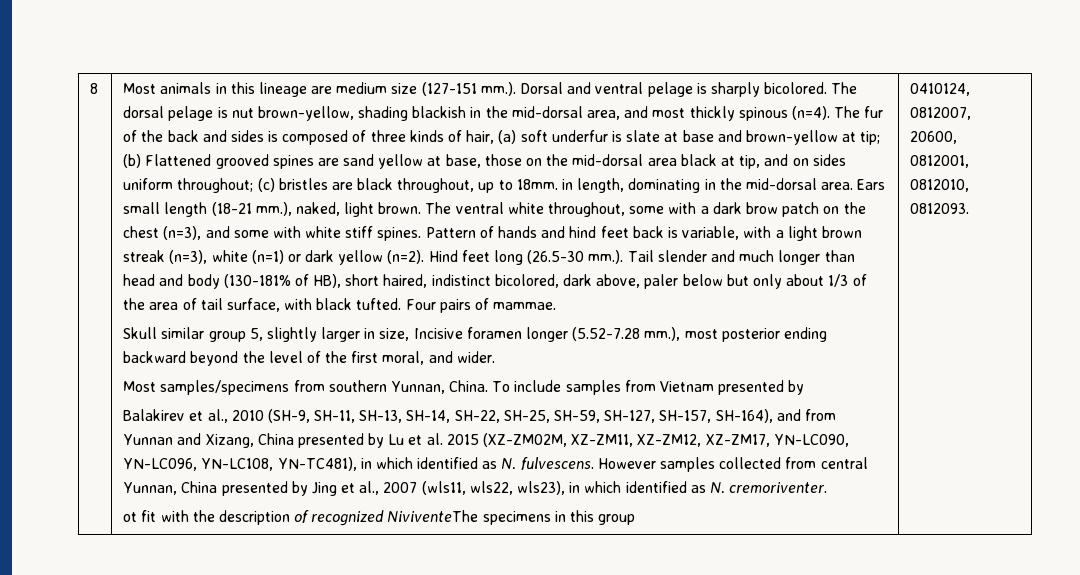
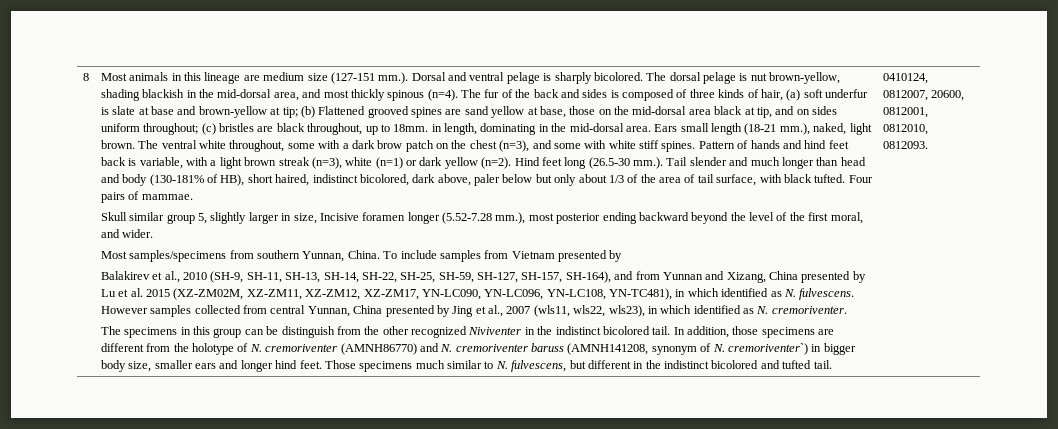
- ot fit with the description of recognized NiviventeThe specimens in this group
+ The specimens in this group can be distinguish from the other recognized Niviventer in the indistinct bicolored tail. In addition, those specimens are different from the holotype of N. cremoriventer (AMNH86770) and N. cremoriventer baruss (AMNH141208, synonym of N. cremoriventer`) in bigger body size, smaller ears and longer hind feet. Those specimens much similar to N. fulvescens, but different in the indistinct bicolored and tufted tail.

